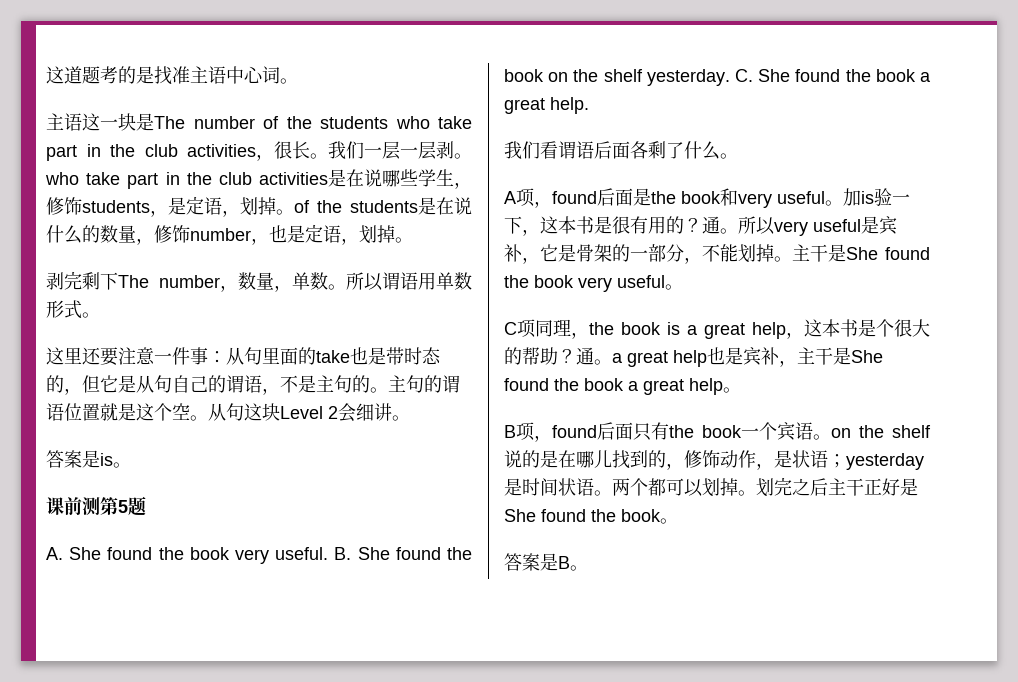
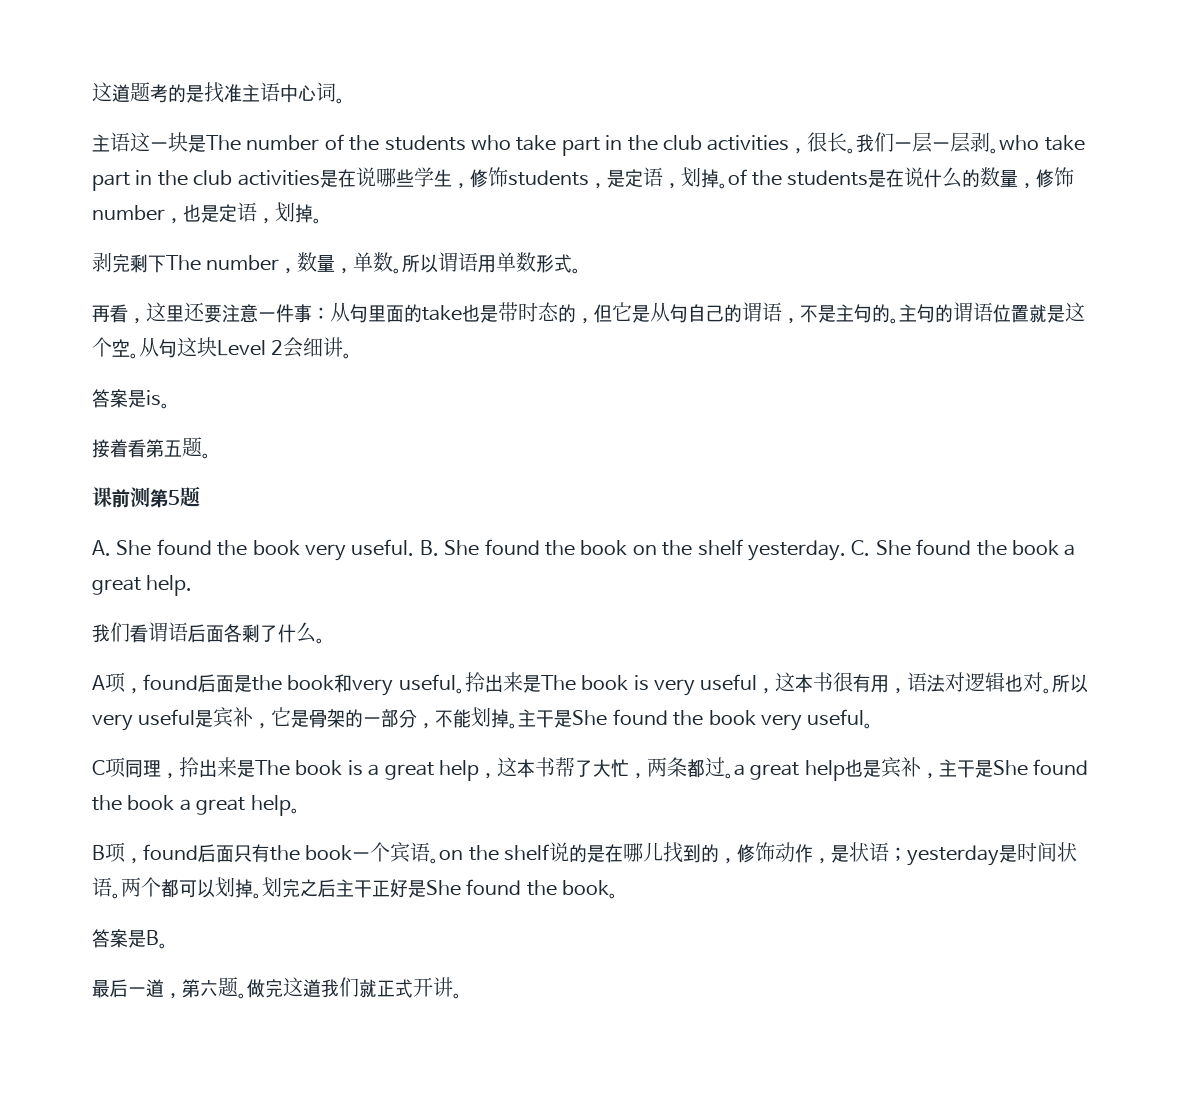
- 这里还要注意一件事：从句里面的take也是带时态的，但它是从句自己的谓语，不是主句的。
+ 再看，这里还要注意一件事：从句里面的take也是带时态的，但它是从句自己的谓语，不是主句的。
+ 接着看第五题。
- 加is验一下，这本书是很有用的？通。
+ 拎出来是The book is very useful，这本书很有用，语法对逻辑也对。
- C项同理，the book is a great help，这本书是个很大的帮助？通。a great help也是宾补，主干是She found the book a great help。
+ C项同理，拎出来是The book is a great help，这本书帮了大忙，两条都过。a great help也是宾补，主干是She found the book a great help。
+ 最后一道，第六题。做完这道我们就正式开讲。

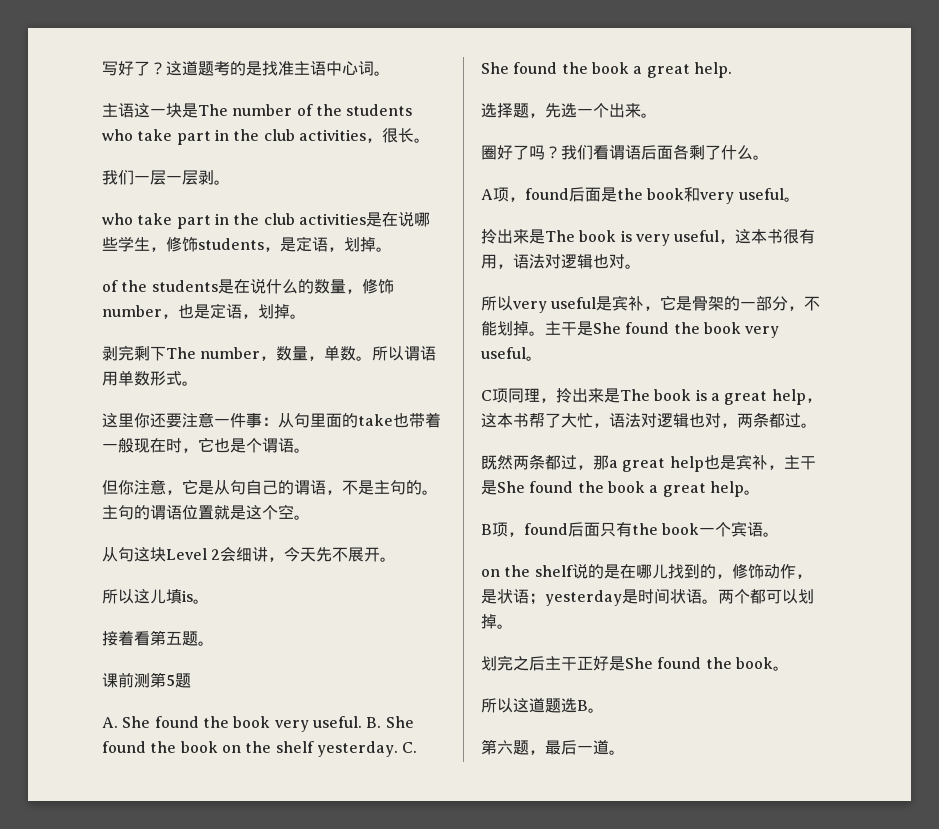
+ 写好了？
- 主语这一块是The number of the students who take part in the club activities，很长。我们一层一层剥。who take part in the club activities是在说哪些学生，修饰students，是定语，划掉。of the students是在说什么的数量，修饰number，也是定语，划掉。
+ 主语这一块是The number of the students who take part in the club activities，很长。
+ 我们一层一层剥。
+ who take part in the club activities是在说哪些学生，修饰students，是定语，划掉。
+ of the students是在说什么的数量，修饰number，也是定语，划掉。
- 再看，这里还要注意一件事：从句里面的take也是带时态的，但它是从句自己的谓语，不是主句的。
+ 这里你还要注意一件事：从句里面的take也带着一般现在时，它也是个谓语。
+ 但你注意，它是从句自己的谓语，不是主句的。
- 主句的谓语位置就是这个空。从句这块Level 2会细讲。
- 答案是is。
+ 主句的谓语位置就是这个空。
+ 从句这块Level 2会细讲，今天先不展开。
+ 所以这儿填is。
+ 选择题，先选一个出来。
+ 圈好了吗？
- A项，found后面是the book和very useful。拎出来是The book is very useful，这本书很有用，语法对逻辑也对。所以very useful是宾补，它是骨架的一部分，不能划掉。
+ A项，found后面是the book和very useful。
+ 拎出来是The book is very useful，这本书很有用，语法对逻辑也对。
+ 所以very useful是宾补，它是骨架的一部分，不能划掉。
- C项同理，拎出来是The book is a great help，这本书帮了大忙，两条都过。a great help也是宾补，主干是She found the book a great help。
+ C项同理，拎出来是The book is a great help，这本书帮了大忙，语法对逻辑也对，两条都过。
+ 既然两条都过，那a great help也是宾补，主干是She found the book a great help。
- B项，found后面只有the book一个宾语。on the shelf说的是在哪儿找到的，修饰动作，是状语；yesterday是时间状语。
+ B项，found后面只有the book一个宾语。
+ on the shelf说的是在哪儿找到的，修饰动作，是状语；yesterday是时间状语。
- 两个都可以划掉。划完之后主干正好是She found the book。
+ 两个都可以划掉。
+ 划完之后主干正好是She found the book。
- 答案是B。
+ 所以这道题选B。
- 最后一道，第六题。做完这道我们就正式开讲。
+ 第六题，最后一道。

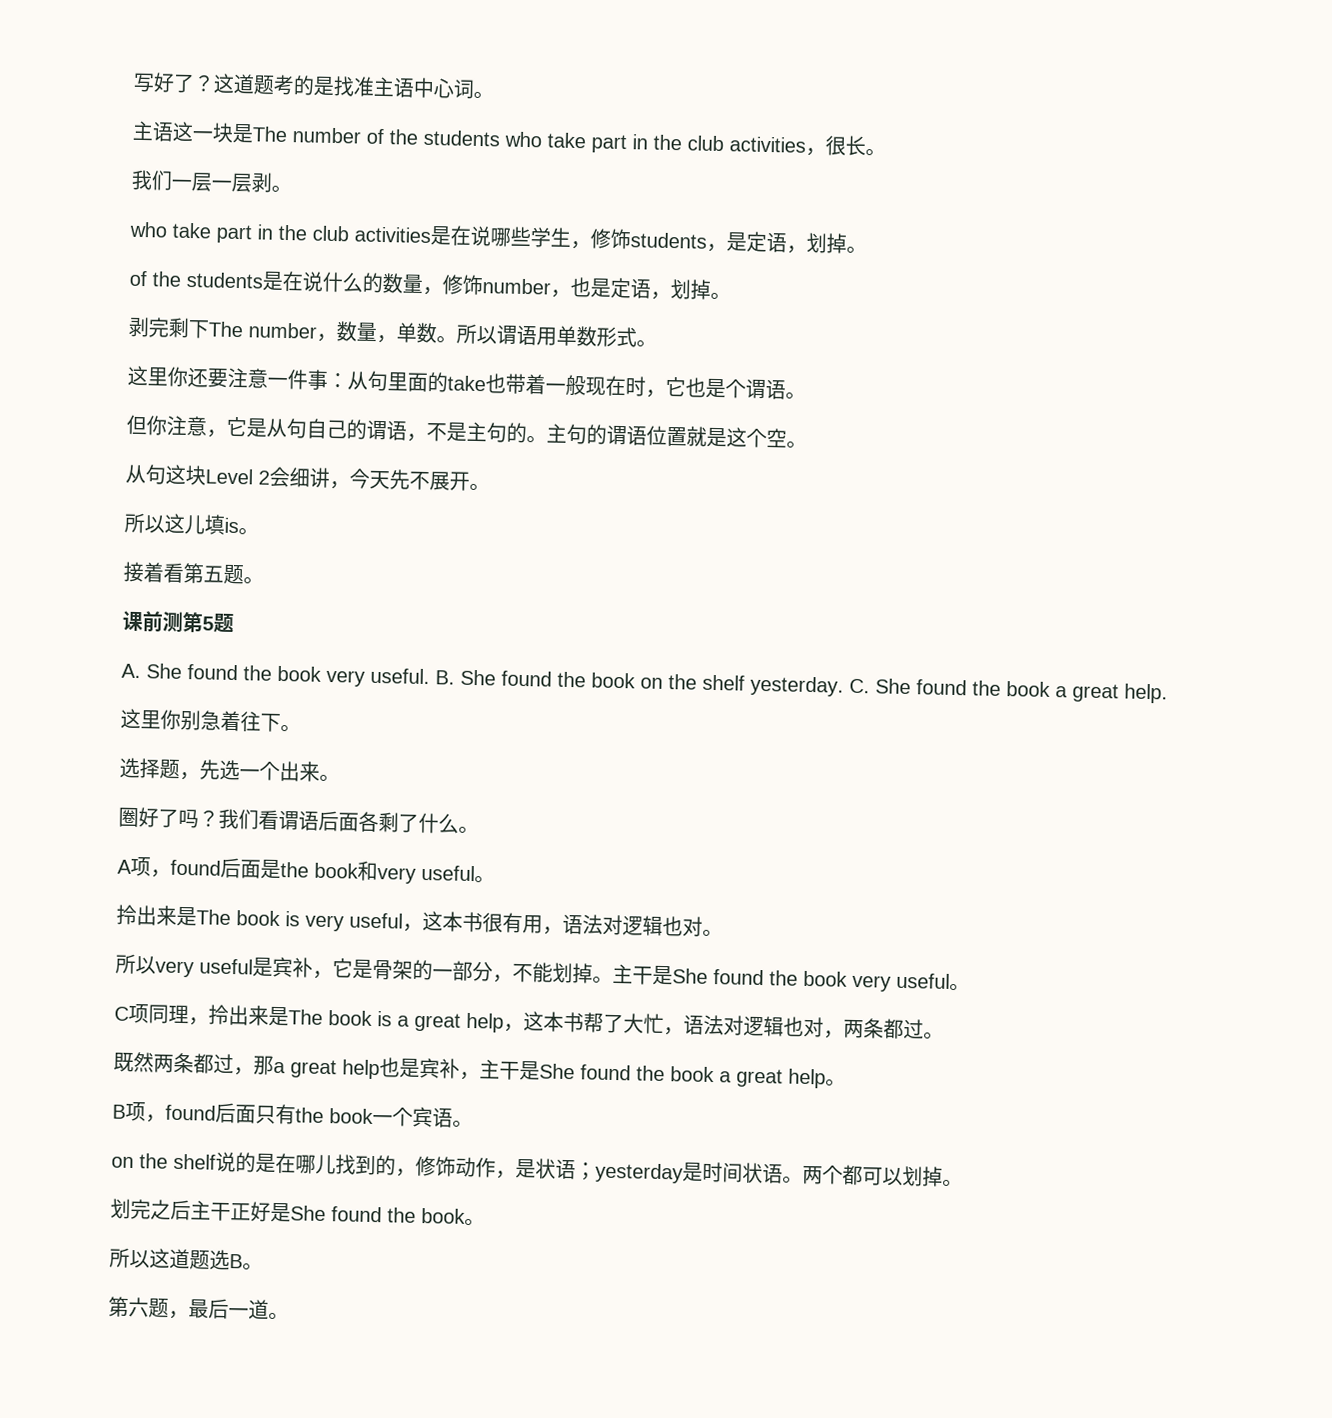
+ 这里你别急着往下。

